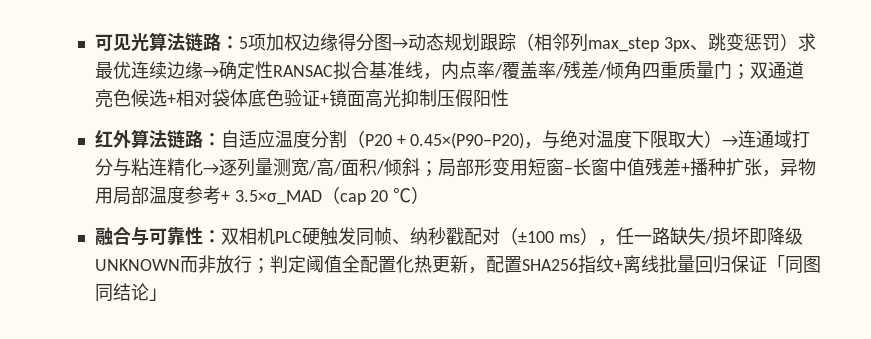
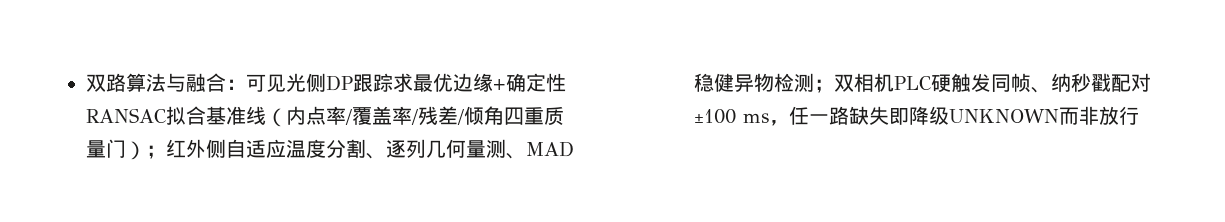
- 可见光算法链路：5项加权边缘得分图→动态规划跟踪（相邻列max_step 3px、跳变惩罚）求最优连续边缘→确定性RANSAC拟合基准线，内点率/覆盖率/残差/倾角四重质量门；双通道亮色候选+相对袋体底色验证+镜面高光抑制压假阳性
- 红外算法链路：自适应温度分割（P20 + 0.45×(P90−P20)，与绝对温度下限取大）→连通域打分与粘连精化→逐列量测宽/高/面积/倾斜；局部形变用短窗−长窗中值残差+播种扩张，异物用局部温度参考+ 3.5×σ_MAD（cap 20 ℃）
- 融合与可靠性：双相机PLC硬触发同帧、纳秒戳配对（±100 ms），任一路缺失/损坏即降级UNKNOWN而非放行；判定阈值全配置化热更新，配置SHA256指纹+离线批量回归保证「同图同结论」
+ 双路算法与融合：可见光侧DP跟踪求最优边缘+确定性RANSAC拟合基准线（内点率/覆盖率/残差/倾角四重质量门）；红外侧自适应温度分割、逐列几何量测、MAD稳健异物检测；双相机PLC硬触发同帧、纳秒戳配对±100 ms，任一路缺失即降级UNKNOWN而非放行

